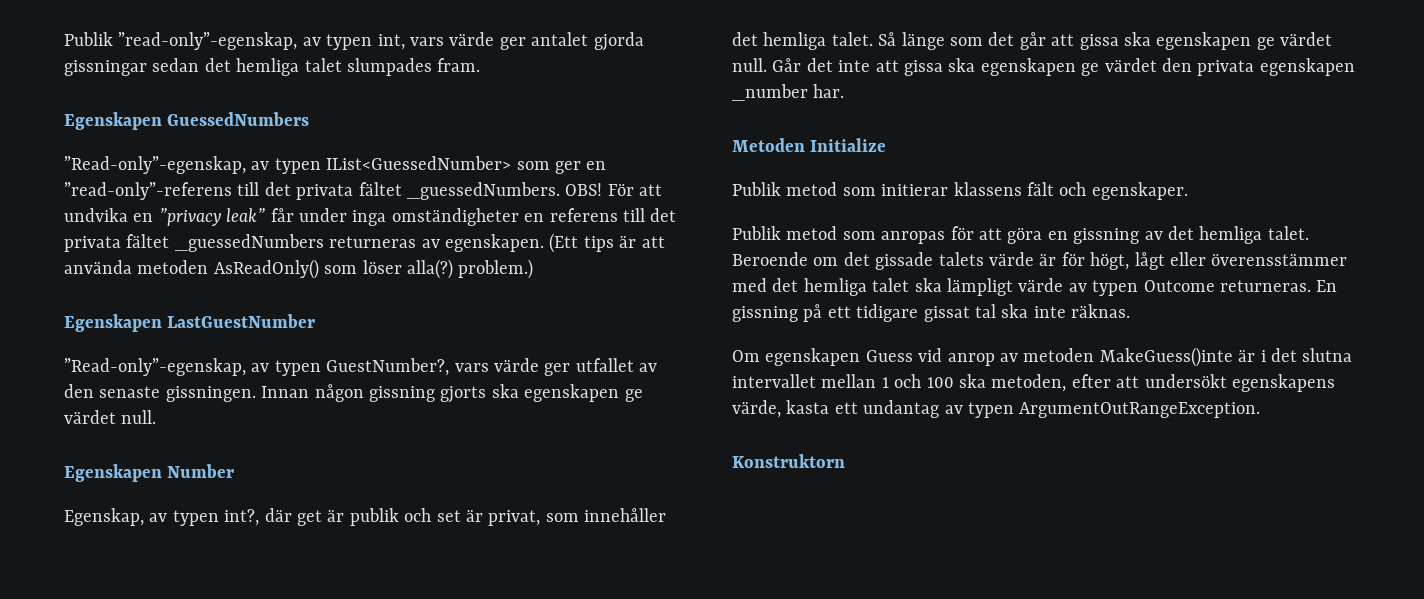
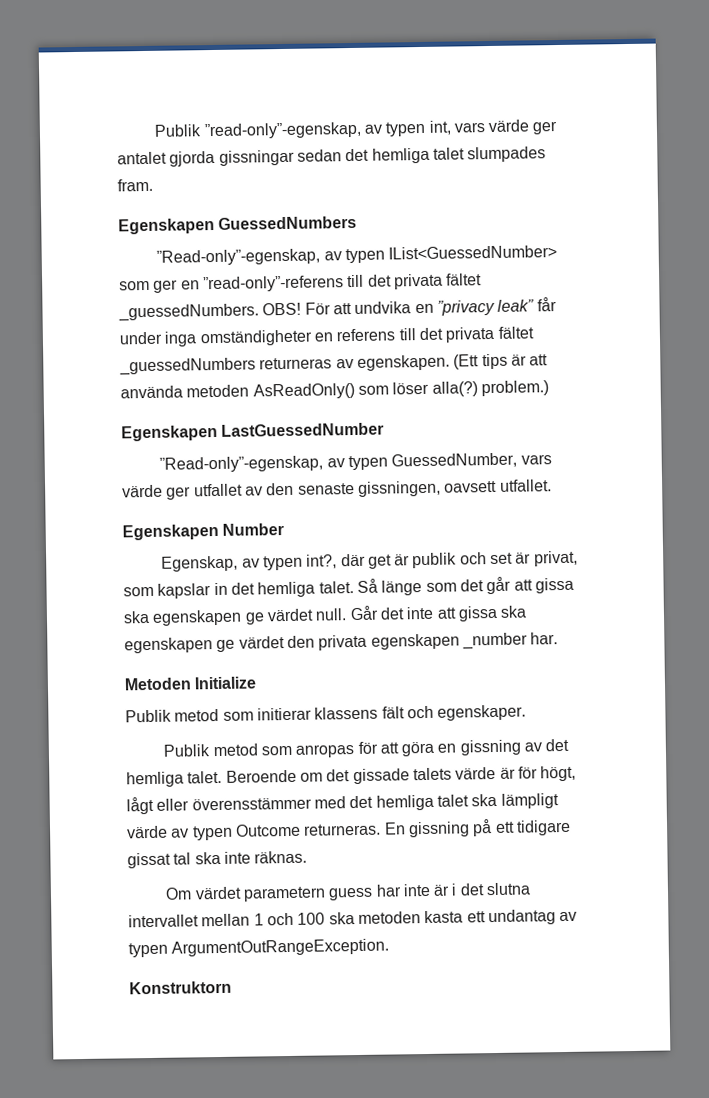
- Egenskapen LastGuestNumber
- ”Read-only”-egenskap, av typen GuestNumber?, vars värde ger utfallet av den senaste gissningen. Innan någon gissning gjorts ska egenskapen ge värdet null.
+ Egenskapen LastGuessedNumber
+ ”Read-only”-egenskap, av typen GuessedNumber, vars värde ger utfallet av den senaste gissningen, oavsett utfallet.
- Egenskap, av typen int?, där get är publik och set är privat, som innehåller det hemliga talet.
+ Egenskap, av typen int?, där get är publik och set är privat, som kapslar in det hemliga talet.
- Om egenskapen Guess vid anrop av metoden MakeGuess()inte är i det slutna intervallet mellan 1 och 100 ska metoden, efter att undersökt egenskapens värde, kasta ett undantag av typen ArgumentOutRangeException.
+ Om värdet parametern guess har inte är i det slutna intervallet mellan 1 och 100 ska metoden kasta ett undantag av typen ArgumentOutRangeException.

